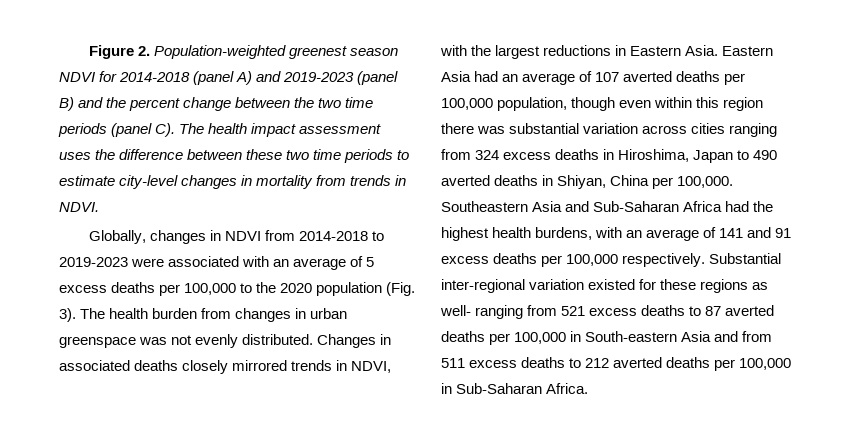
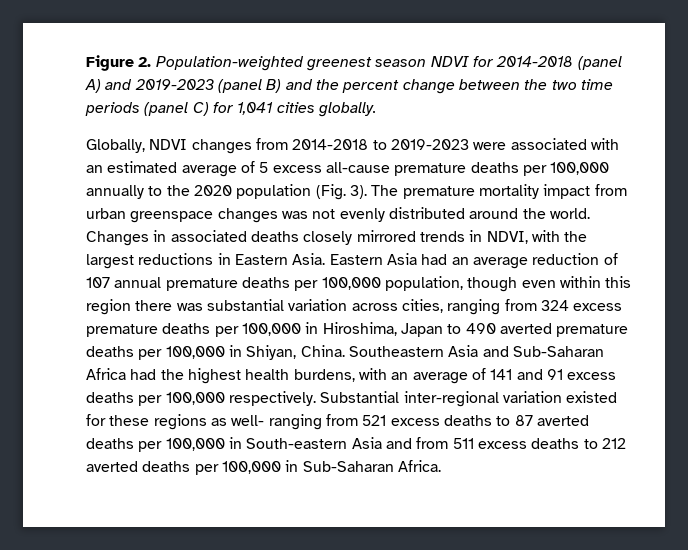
- Figure 2. Population-weighted greenest season NDVI for 2014-2018 (panel A) and 2019-2023 (panel B) and the percent change between the two time periods (panel C). The health impact assessment uses the difference between these two time periods to estimate city-level changes in mortality from trends in NDVI.
- Globally, changes in NDVI from 2014-2018 to 2019-2023 were associated with an average of 5 excess deaths per 100,000 to the 2020 population (Fig. 3).
+ Figure 2. Population-weighted greenest season NDVI for 2014-2018 (panel A) and 2019-2023 (panel B) and the percent change between the two time periods (panel C) for 1,041 cities globally.
+ Globally, NDVI changes from 2014-2018 to 2019-2023 were associated with an estimated average of 5 excess all-cause premature deaths per 100,000 annually to the 2020 population (Fig. 3).
- The health burden from changes in urban greenspace was not evenly distributed.
+ The premature mortality impact from urban greenspace changes was not evenly distributed around the world.
- Eastern Asia had an average of 107 averted deaths per 100,000 population, though even within this region there was substantial variation across cities ranging from 324 excess deaths in Hiroshima, Japan to 490 averted deaths in Shiyan, China per 100,000.
+ Eastern Asia had an average reduction of 107 annual premature deaths per 100,000 population, though even within this region there was substantial variation across cities, ranging from 324 excess premature deaths per 100,000 in Hiroshima, Japan to 490 averted premature deaths per 100,000 in Shiyan, China.

